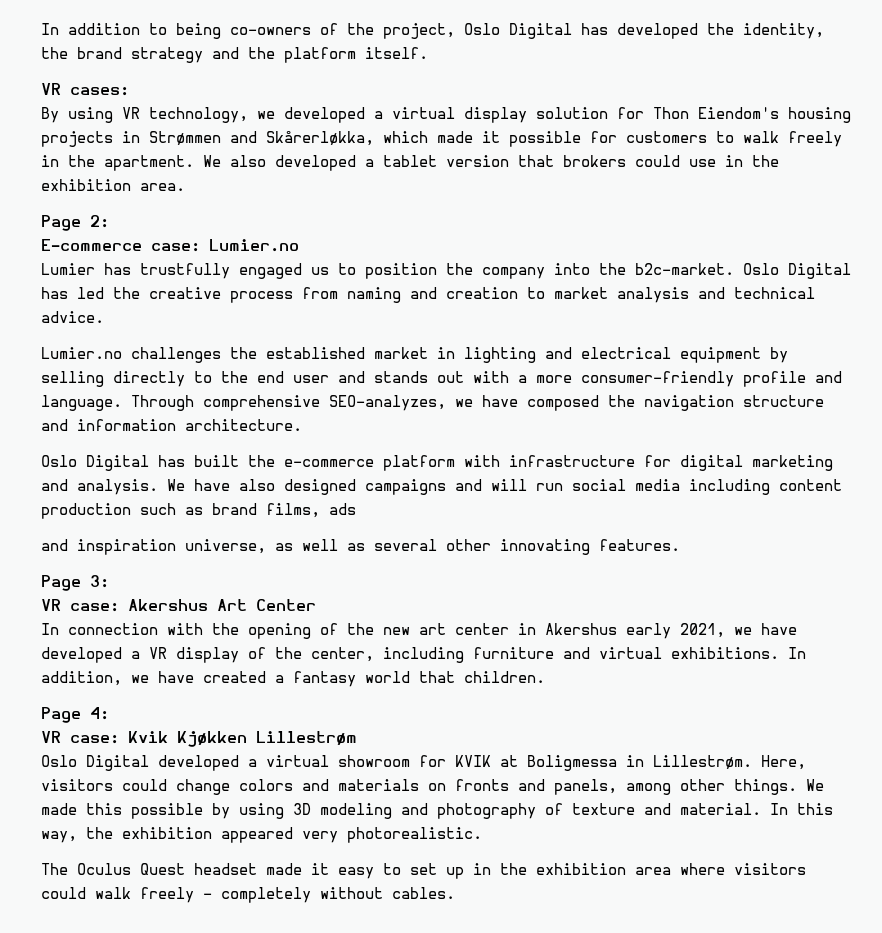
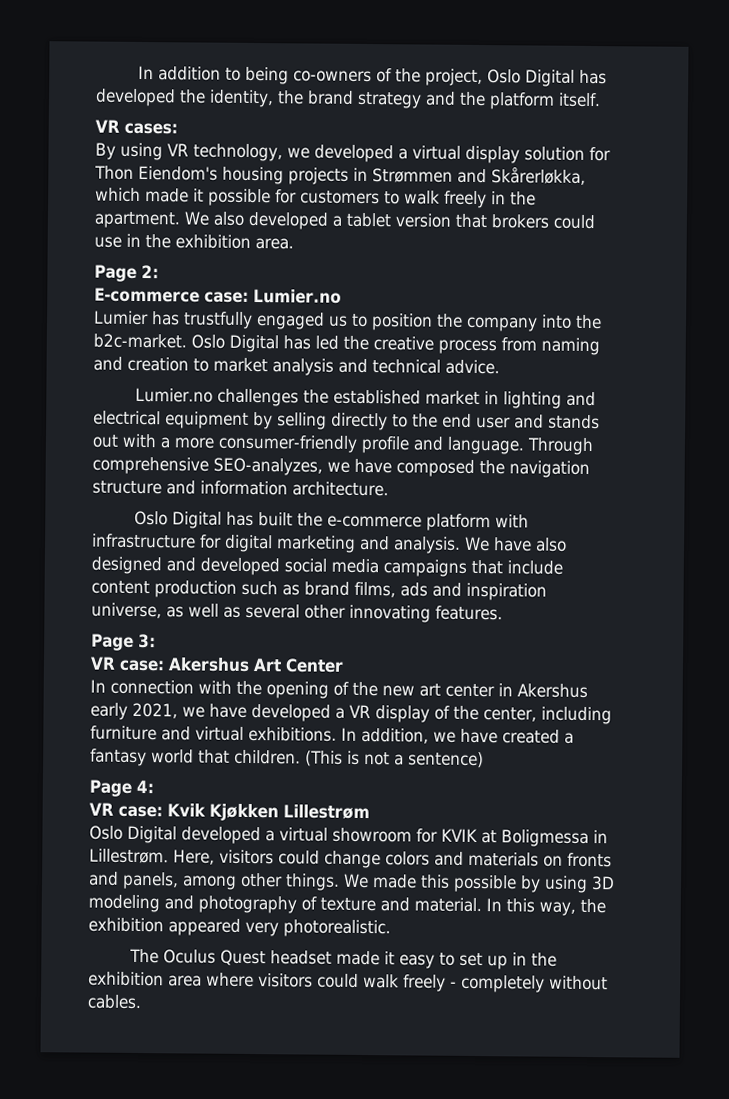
- We have also designed campaigns and will run social media including content production such as brand films, ads
- and inspiration universe, as well as several other innovating features.
+ We have also designed and developed social media campaigns that include content production such as brand films, ads and inspiration universe, as well as several other innovating features.
+ (This is not a sentence)

